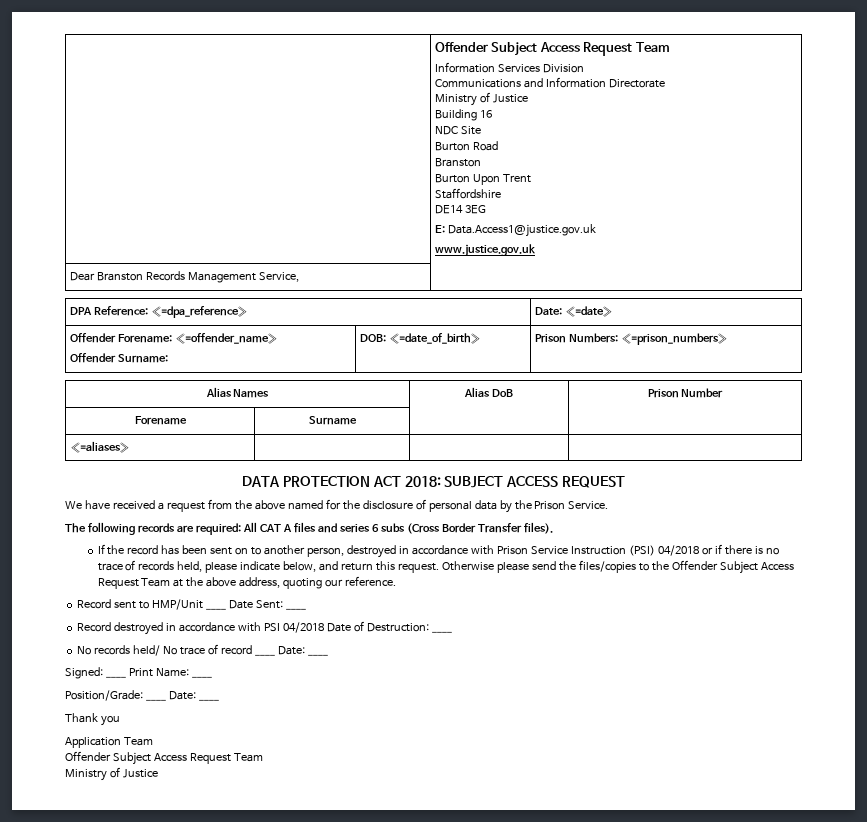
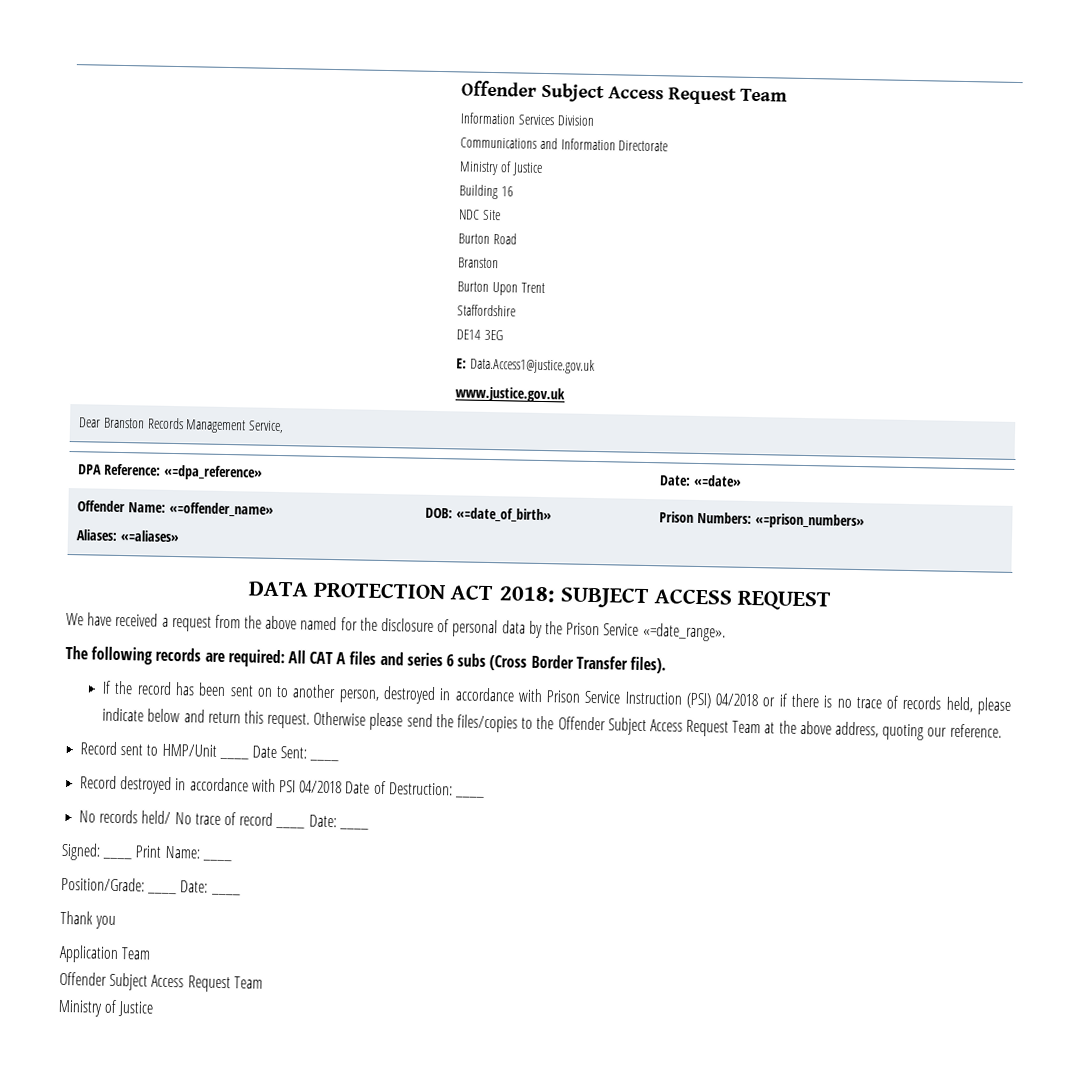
- Offender Forename: «=offender_name»
- Offender Surname: | DOB: «=date_of_birth» | Prison Numbers: «=prison_numbers»
+ Offender Name: «=offender_name»
+ Aliases: «=aliases» | DOB: «=date_of_birth» | Prison Numbers: «=prison_numbers»
- Alias Names | Alias DoB | Prison Number
- Forename | Surname | |
- «=aliases» | | |
- We have received a request from the above named for the disclosure of personal data by the Prison Service.
+ We have received a request from the above named for the disclosure of personal data by the Prison Service «=date_range».
- If the record has been sent on to another person, destroyed in accordance with Prison Service Instruction (PSI) 04/2018 or if there is no trace of records held, please indicate below, and return this request.
+ If the record has been sent on to another person, destroyed in accordance with Prison Service Instruction (PSI) 04/2018 or if there is no trace of records held, please indicate below and return this request.

